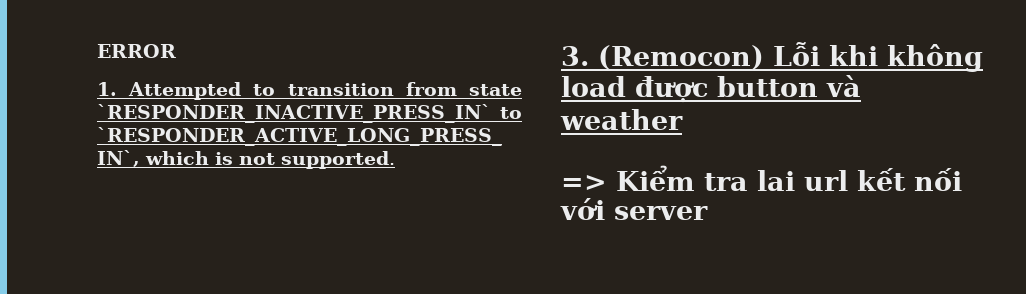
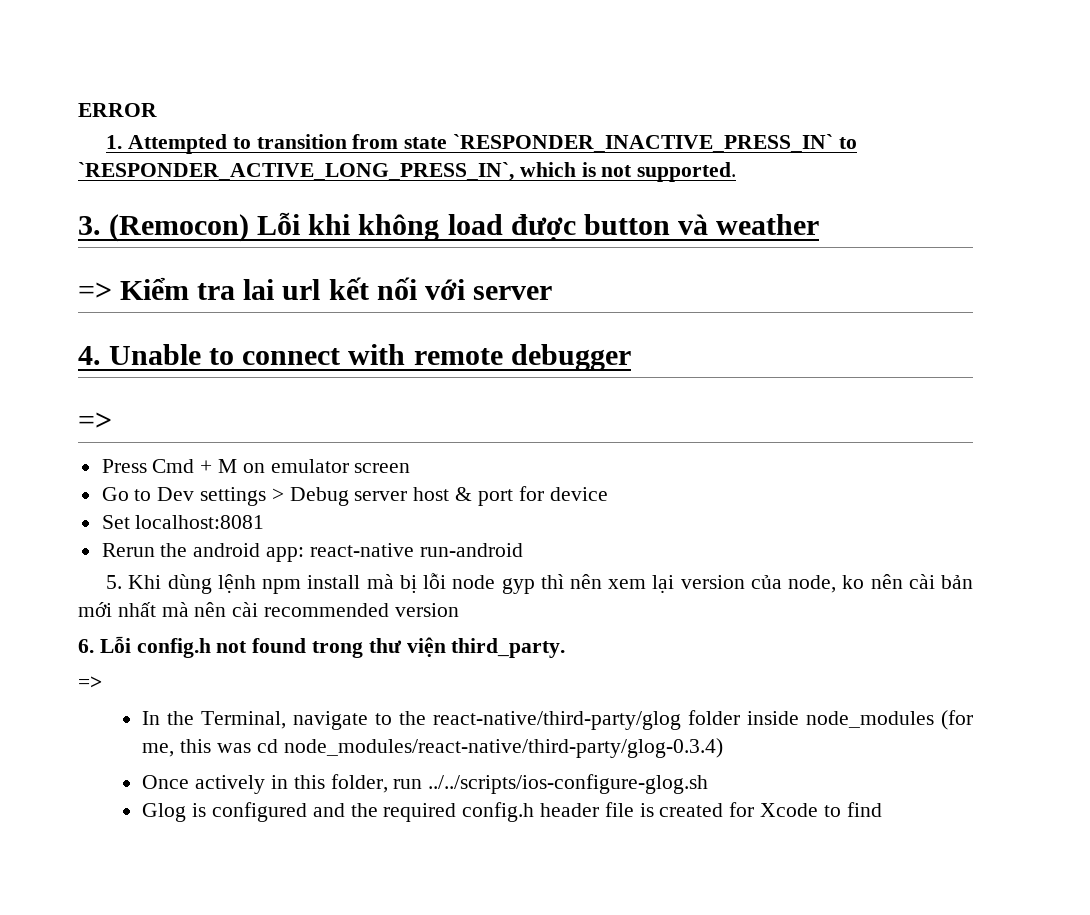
+ 4. Unable to connect with remote debugger
+ =>
+ Press Cmd + M on emulator screen
+ Go to Dev settings > Debug server host & port for device
+ Set localhost:8081
+ Rerun the android app: react-native run-android
+ 5. Khi dùng lệnh npm install mà bị lỗi node gyp thì nên xem lại version của node, ko nên cài bản mới nhất mà nên cài recommended version
+ 6. Lỗi config.h not found trong thư viện third_party.
+ =>
+ In the Terminal, navigate to the react-native/third-party/glog folder inside node_modules (for me, this was cd node_modules/react-native/third-party/glog-0.3.4)
+ Once actively in this folder, run ../../scripts/ios-configure-glog.sh
+ Glog is configured and the required config.h header file is created for Xcode to find

